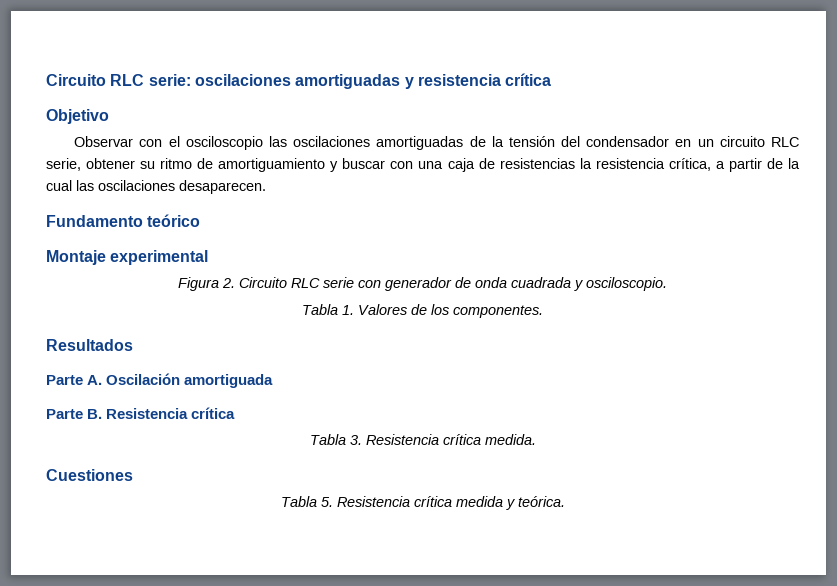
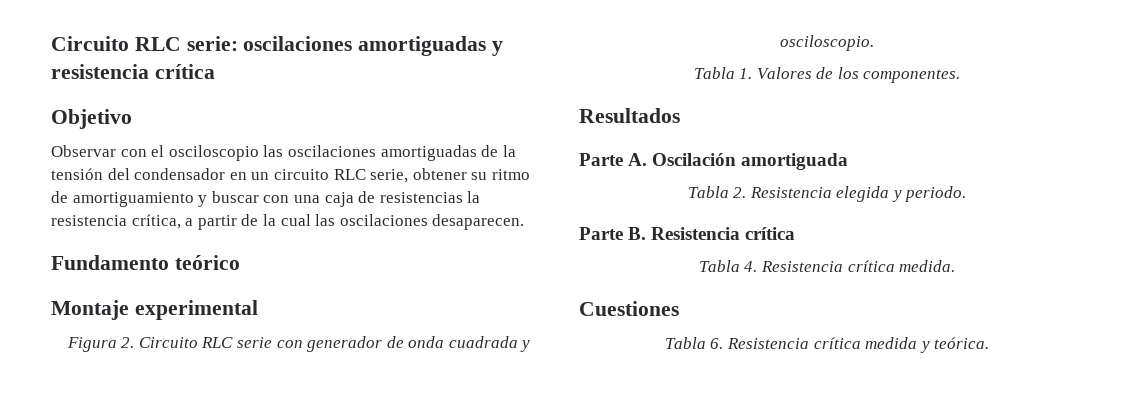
+ Tabla 2. Resistencia elegida y periodo.
- Tabla 3. Resistencia crítica medida.
+ Tabla 4. Resistencia crítica medida.
- Tabla 5. Resistencia crítica medida y teórica.
+ Tabla 6. Resistencia crítica medida y teórica.

